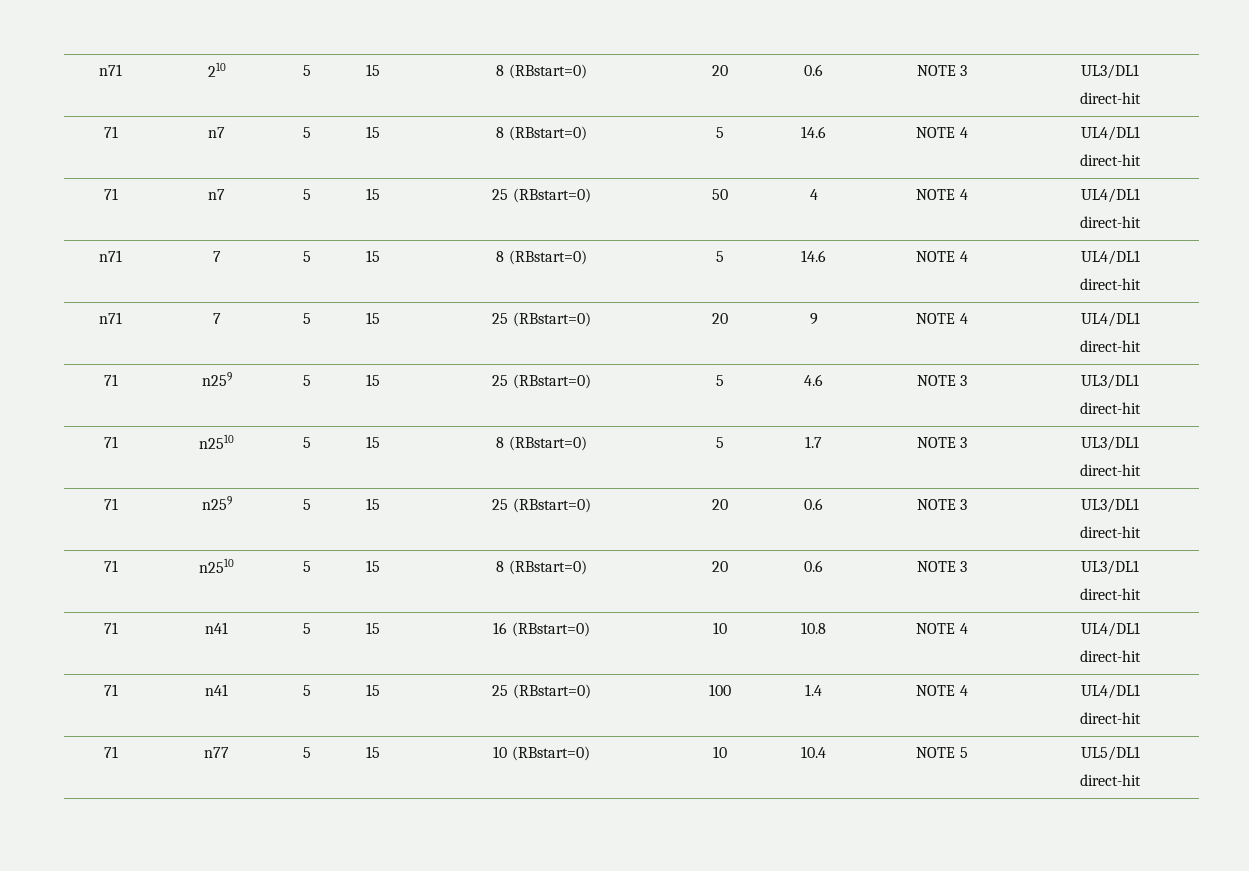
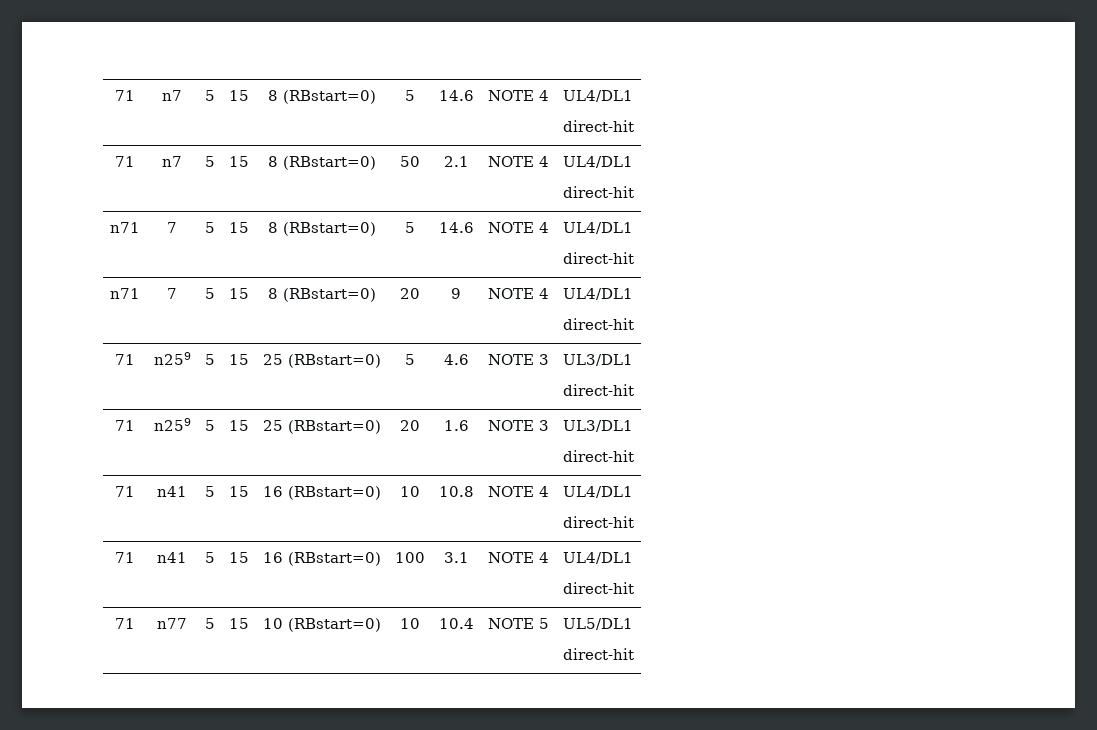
- n71 | 210 | 5 | 15 | 8 (RBstart=0) | 20 | 0.6 | NOTE 3 | UL3/DL1
- direct-hit
- 71 | n7 | 5 | 15 | 25 (RBstart=0) | 50 | 4 | NOTE 4 | UL4/DL1
+ 71 | n7 | 5 | 15 | 8 (RBstart=0) | 50 | 2.1 | NOTE 4 | UL4/DL1
- n71 | 7 | 5 | 15 | 25 (RBstart=0) | 20 | 9 | NOTE 4 | UL4/DL1
+ n71 | 7 | 5 | 15 | 8 (RBstart=0) | 20 | 9 | NOTE 4 | UL4/DL1
- 71 | n2510 | 5 | 15 | 8 (RBstart=0) | 5 | 1.7 | NOTE 3 | UL3/DL1
- direct-hit
- 71 | n259 | 5 | 15 | 25 (RBstart=0) | 20 | 0.6 | NOTE 3 | UL3/DL1
- direct-hit
- 71 | n2510 | 5 | 15 | 8 (RBstart=0) | 20 | 0.6 | NOTE 3 | UL3/DL1
+ 71 | n259 | 5 | 15 | 25 (RBstart=0) | 20 | 1.6 | NOTE 3 | UL3/DL1
- 71 | n41 | 5 | 15 | 25 (RBstart=0) | 100 | 1.4 | NOTE 4 | UL4/DL1
+ 71 | n41 | 5 | 15 | 16 (RBstart=0) | 100 | 3.1 | NOTE 4 | UL4/DL1

